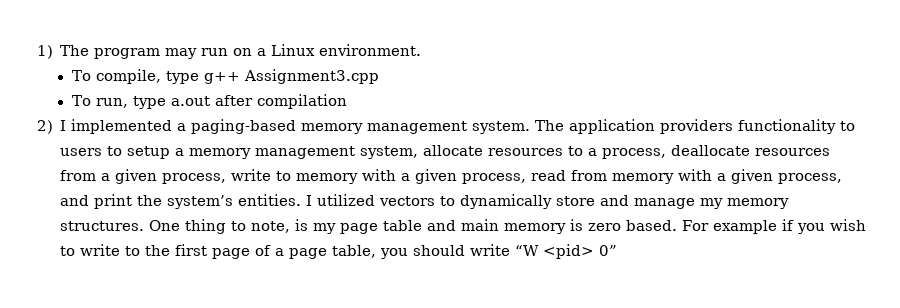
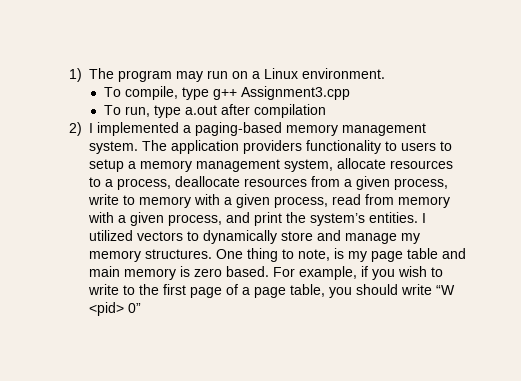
- For example if you wish to write to the first page of a page table, you should write “W <pid> 0”
+ For example, if you wish to write to the first page of a page table, you should write “W <pid> 0”

